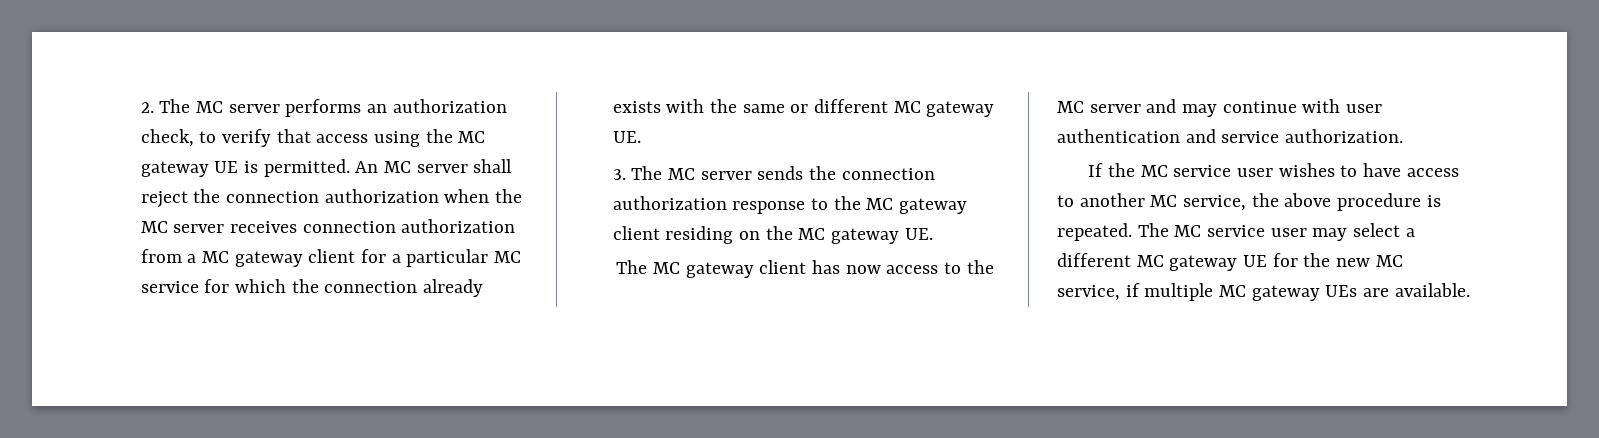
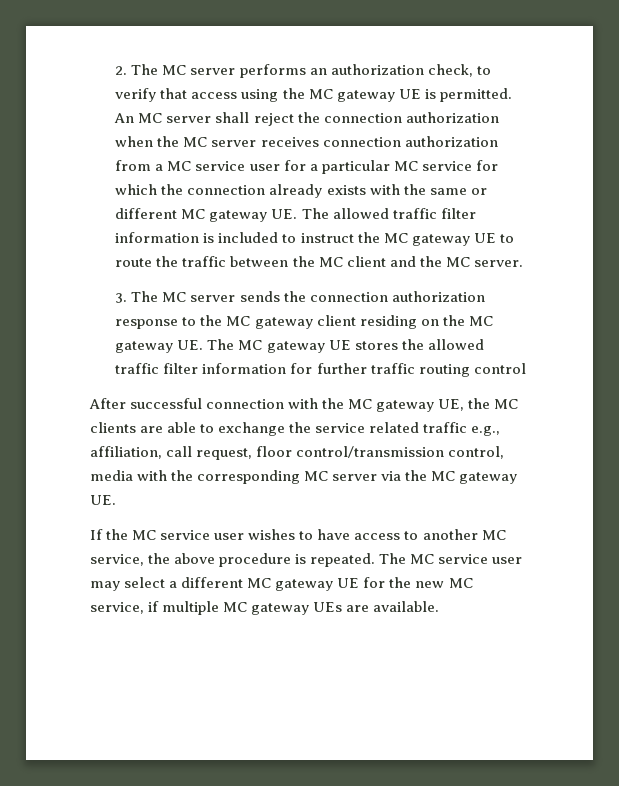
- An MC server shall reject the connection authorization when the MC server receives connection authorization from a MC gateway client for a particular MC service for which the connection already exists with the same or different MC gateway UE.
+ An MC server shall reject the connection authorization when the MC server receives connection authorization from a MC service user for a particular MC service for which the connection already exists with the same or different MC gateway UE. The allowed traffic filter information is included to instruct the MC gateway UE to route the traffic between the MC client and the MC server.
- 3. The MC server sends the connection authorization response to the MC gateway client residing on the MC gateway UE.
- The MC gateway client has now access to the MC server and may continue with user authentication and service authorization.
+ 3. The MC server sends the connection authorization response to the MC gateway client residing on the MC gateway UE. The MC gateway UE stores the allowed traffic filter information for further traffic routing control
+ After successful connection with the MC gateway UE, the MC clients are able to exchange the service related traffic e.g., affiliation, call request, floor control/transmission control, media with the corresponding MC server via the MC gateway UE.

